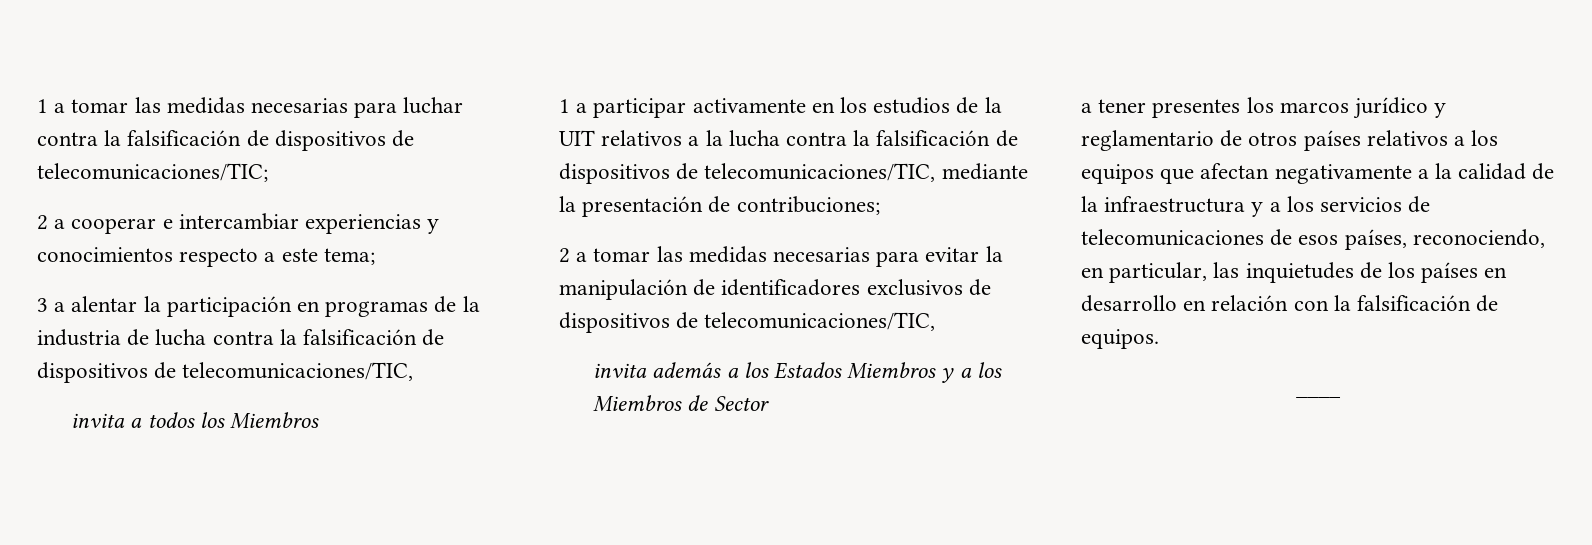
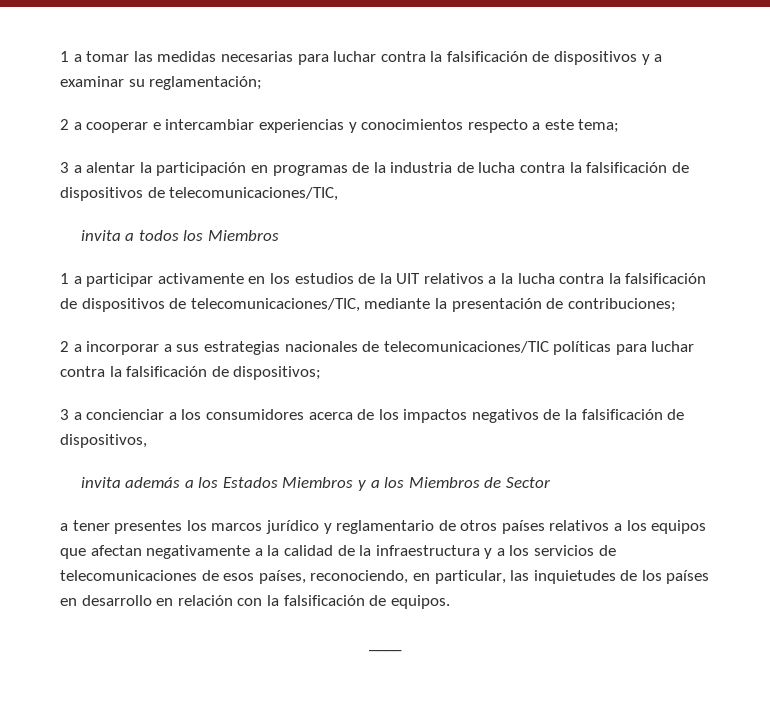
- 1 a tomar las medidas necesarias para luchar contra la falsificación de dispositivos de telecomunicaciones/TIC;
+ 1 a tomar las medidas necesarias para luchar contra la falsificación de dispositivos y a examinar su reglamentación;
- 2 a tomar las medidas necesarias para evitar la manipulación de identificadores exclusivos de dispositivos de telecomunicaciones/TIC,
+ 2 a incorporar a sus estrategias nacionales de telecomunicaciones/TIC políticas para luchar contra la falsificación de dispositivos;
+ 3 a concienciar a los consumidores acerca de los impactos negativos de la falsificación de dispositivos,

